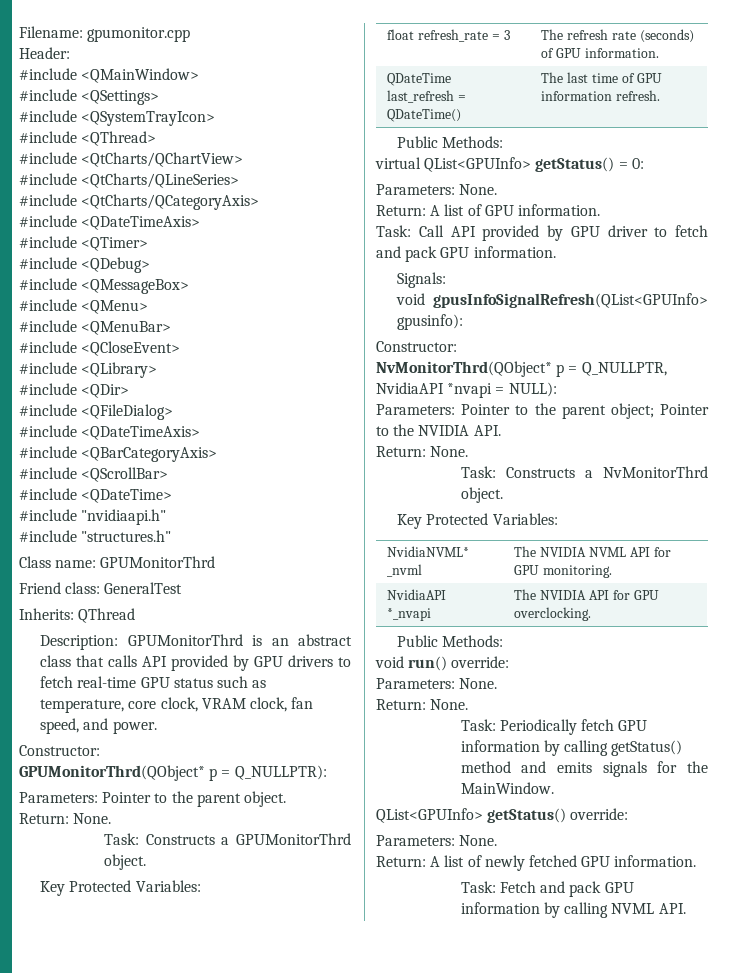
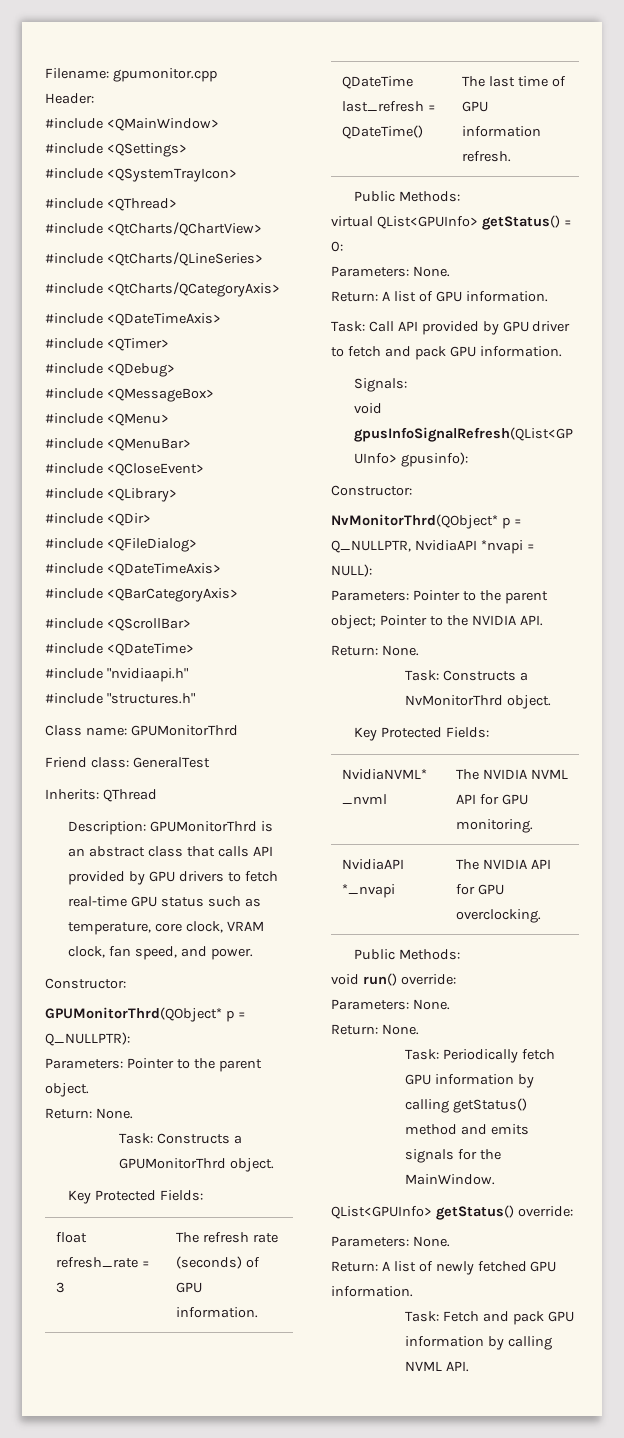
  Task: Constructs a GPUMonitorThrd object.
- Key Protected Variables:
+ Key Protected Fields:
  Task: Constructs a NvMonitorThrd object.
- Key Protected Variables:
+ Key Protected Fields:

